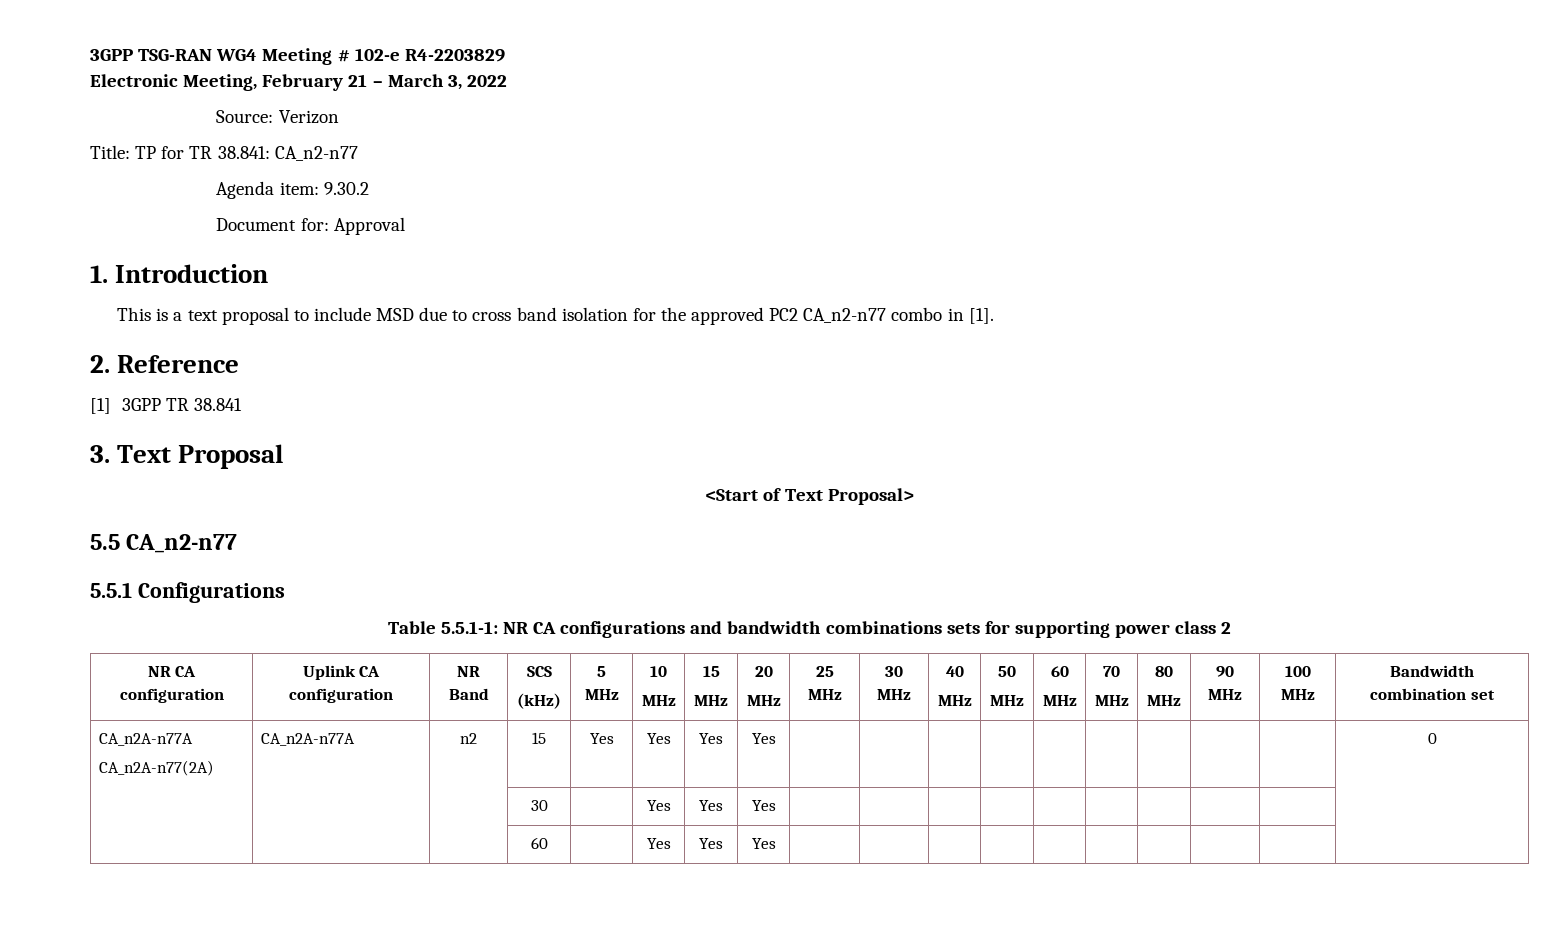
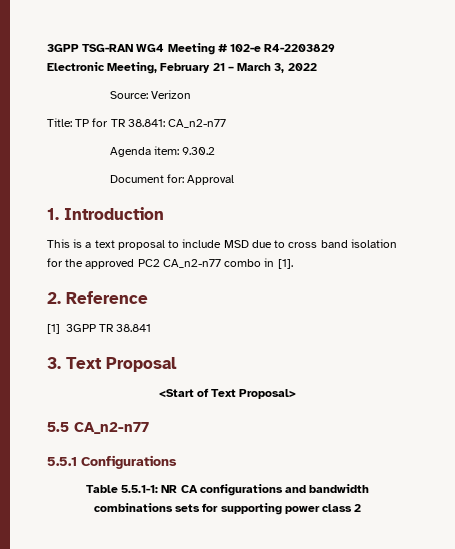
- NR CA configuration | Uplink CA configuration | NR Band | SCS
- (kHz) | 5 MHz | 10
- MHz | 15
- MHz | 20
- MHz | 25 MHz | 30 MHz | 40
- MHz | 50
- MHz | 60
- MHz | 70
- MHz | 80
- MHz | 90 MHz | 100 MHz | Bandwidth combination set
- CA_n2A-n77A
- CA_n2A-n77(2A) | CA_n2A-n77A | n2 | 15 | Yes | Yes | Yes | Yes | | | | | | | | | | 0
- | | | 30 | | Yes | Yes | Yes | | | | | | | | | |
- | | | 60 | | Yes | Yes | Yes | | | | | | | | | |

